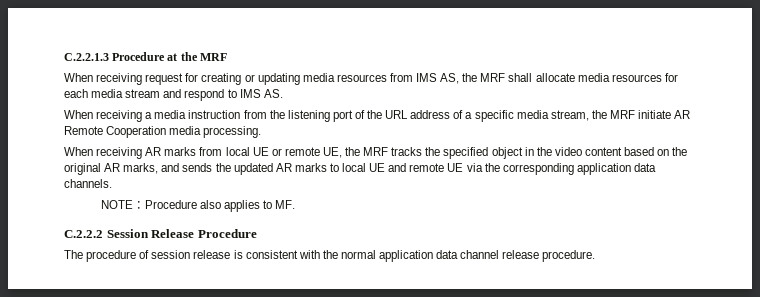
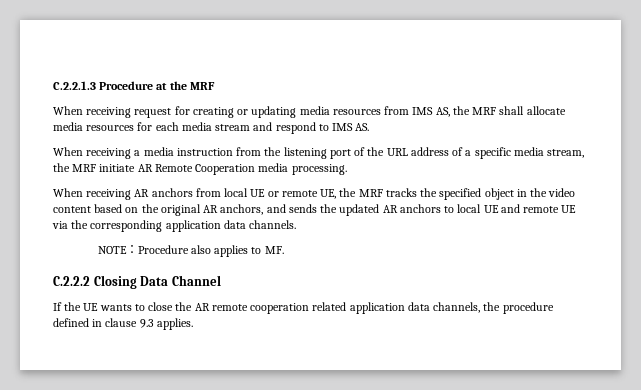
- When receiving AR marks from local UE or remote UE, the MRF tracks the specified object in the video content based on the original AR marks, and sends the updated AR marks to local UE and remote UE via the corresponding application data channels.
+ When receiving AR anchors from local UE or remote UE, the MRF tracks the specified object in the video content based on the original AR anchors, and sends the updated AR anchors to local UE and remote UE via the corresponding application data channels.
- C.2.2.2 Session Release Procedure
- The procedure of session release is consistent with the normal application data channel release procedure.
+ C.2.2.2 Closing Data Channel
+ If the UE wants to close the AR remote cooperation related application data channels, the procedure defined in clause 9.3 applies.

